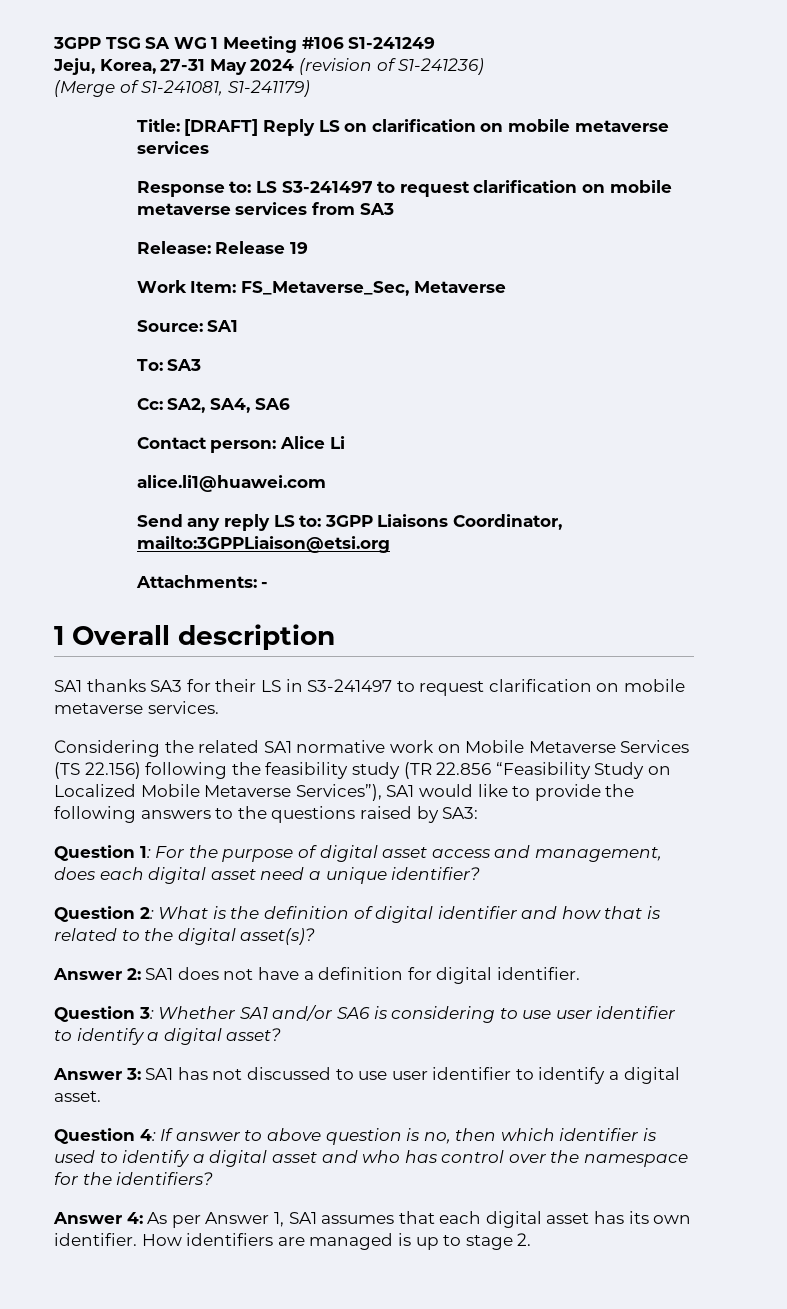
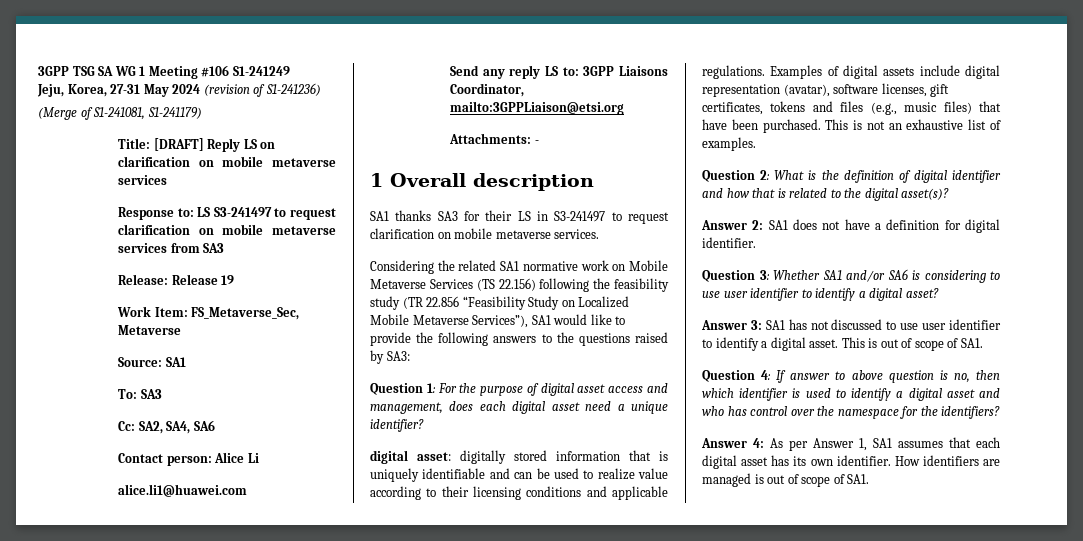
+ digital asset: digitally stored information that is uniquely identifiable and can be used to realize value according to their licensing conditions and applicable regulations. Examples of digital assets include digital representation (avatar), software licenses, gift certificates, tokens and files (e.g., music files) that have been purchased. This is not an exhaustive list of examples.
+ This is out of scope of SA1.
- How identifiers are managed is up to stage 2.
+ How identifiers are managed is out of scope of SA1.

